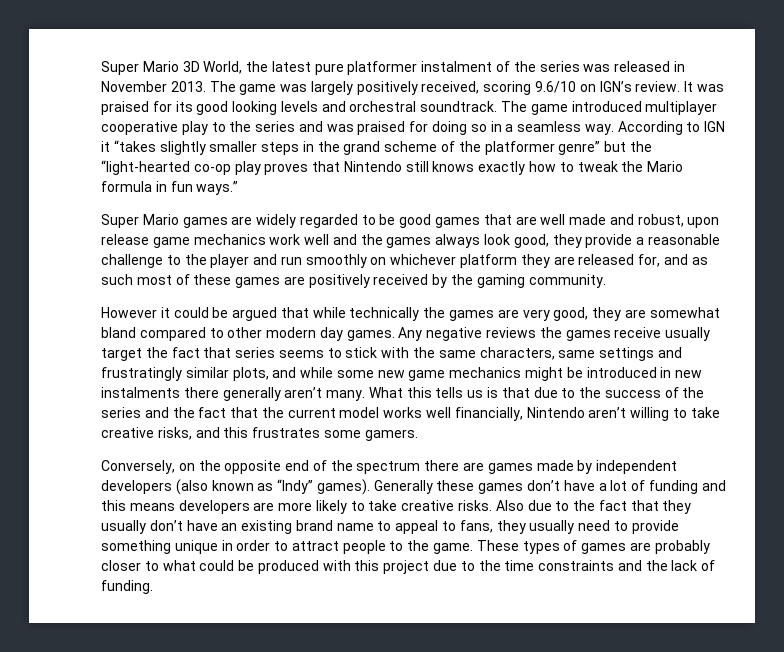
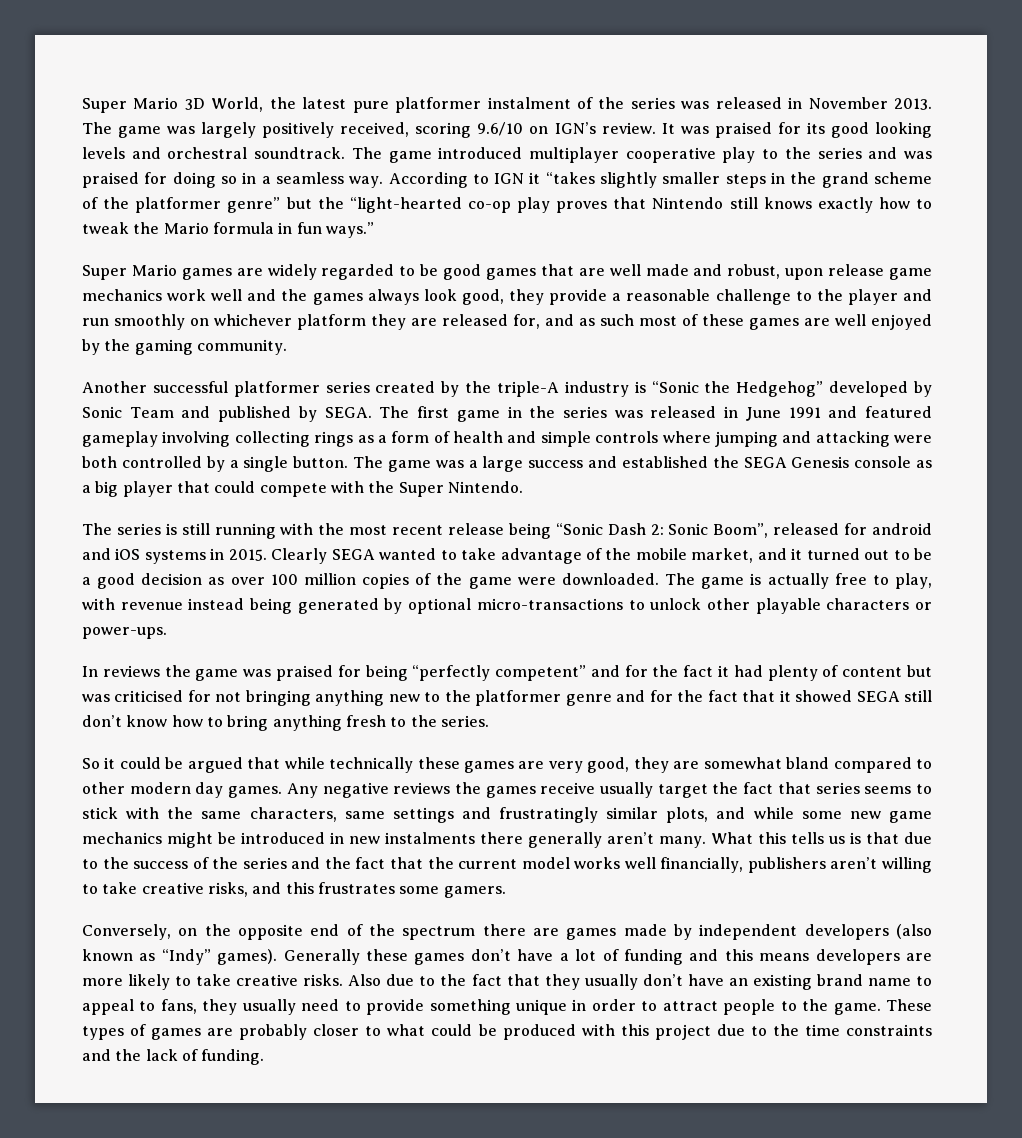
- Super Mario games are widely regarded to be good games that are well made and robust, upon release game mechanics work well and the games always look good, they provide a reasonable challenge to the player and run smoothly on whichever platform they are released for, and as such most of these games are positively received by the gaming community.
+ Super Mario games are widely regarded to be good games that are well made and robust, upon release game mechanics work well and the games always look good, they provide a reasonable challenge to the player and run smoothly on whichever platform they are released for, and as such most of these games are well enjoyed by the gaming community.
- However it could be argued that while technically the games are very good, they are somewhat bland compared to other modern day games.
+ Another successful platformer series created by the triple-A industry is “Sonic the Hedgehog” developed by Sonic Team and published by SEGA. The first game in the series was released in June 1991 and featured gameplay involving collecting rings as a form of health and simple controls where jumping and attacking were both controlled by a single button. The game was a large success and established the SEGA Genesis console as a big player that could compete with the Super Nintendo.
+ The series is still running with the most recent release being “Sonic Dash 2: Sonic Boom”, released for android and iOS systems in 2015. Clearly SEGA wanted to take advantage of the mobile market, and it turned out to be a good decision as over 100 million copies of the game were downloaded. The game is actually free to play, with revenue instead being generated by optional micro-transactions to unlock other playable characters or power-ups.
+ In reviews the game was praised for being “perfectly competent” and for the fact it had plenty of content but was criticised for not bringing anything new to the platformer genre and for the fact that it showed SEGA still don’t know how to bring anything fresh to the series.
+ So it could be argued that while technically these games are very good, they are somewhat bland compared to other modern day games.
- What this tells us is that due to the success of the series and the fact that the current model works well financially, Nintendo aren’t willing to take creative risks, and this frustrates some gamers.
+ What this tells us is that due to the success of the series and the fact that the current model works well financially, publishers aren’t willing to take creative risks, and this frustrates some gamers.

